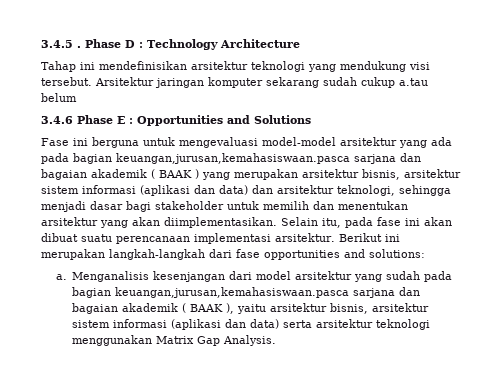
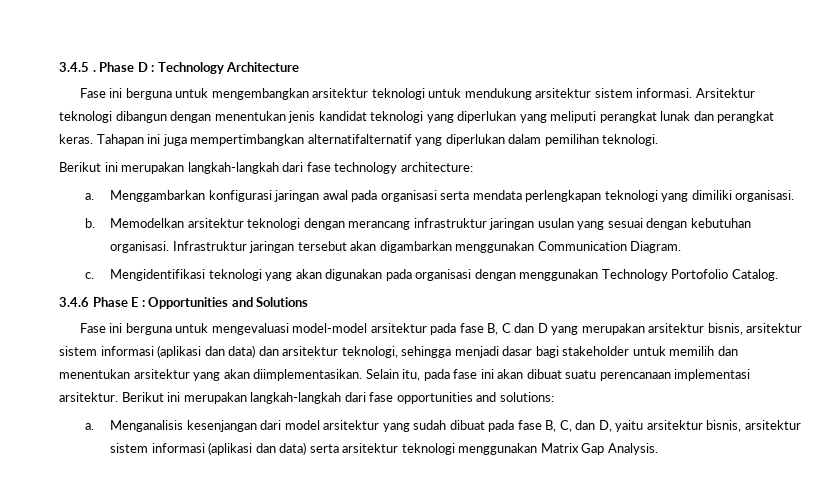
- Tahap ini mendefinisikan arsitektur teknologi yang mendukung visi tersebut. Arsitektur jaringan komputer sekarang sudah cukup a.tau belum
+ Fase ini berguna untuk mengembangkan arsitektur teknologi untuk mendukung arsitektur sistem informasi. Arsitektur teknologi dibangun dengan menentukan jenis kandidat teknologi yang diperlukan yang meliputi perangkat lunak dan perangkat keras. Tahapan ini juga mempertimbangkan alternatifalternatif yang diperlukan dalam pemilihan teknologi.
+ Berikut ini merupakan langkah-langkah dari fase technology architecture:
+ a. Menggambarkan konfigurasi jaringan awal pada organisasi serta mendata perlengkapan teknologi yang dimiliki organisasi.
+ b. Memodelkan arsitektur teknologi dengan merancang infrastruktur jaringan usulan yang sesuai dengan kebutuhan organisasi. Infrastruktur jaringan tersebut akan digambarkan menggunakan Communication Diagram.
+ c. Mengidentifikasi teknologi yang akan digunakan pada organisasi dengan menggunakan Technology Portofolio Catalog.
- Fase ini berguna untuk mengevaluasi model-model arsitektur yang ada pada bagian keuangan,jurusan,kemahasiswaan.pasca sarjana dan bagaian akademik ( BAAK ) yang merupakan arsitektur bisnis, arsitektur sistem informasi (aplikasi dan data) dan arsitektur teknologi, sehingga menjadi dasar bagi stakeholder untuk memilih dan menentukan arsitektur yang akan diimplementasikan.
+ Fase ini berguna untuk mengevaluasi model-model arsitektur pada fase B, C dan D yang merupakan arsitektur bisnis, arsitektur sistem informasi (aplikasi dan data) dan arsitektur teknologi, sehingga menjadi dasar bagi stakeholder untuk memilih dan menentukan arsitektur yang akan diimplementasikan.
- Menganalisis kesenjangan dari model arsitektur yang sudah pada bagian keuangan,jurusan,kemahasiswaan.pasca sarjana dan bagaian akademik ( BAAK ), yaitu arsitektur bisnis, arsitektur sistem informasi (aplikasi dan data) serta arsitektur teknologi menggunakan Matrix Gap Analysis.
+ Menganalisis kesenjangan dari model arsitektur yang sudah dibuat pada fase B, C, dan D, yaitu arsitektur bisnis, arsitektur sistem informasi (aplikasi dan data) serta arsitektur teknologi menggunakan Matrix Gap Analysis.

